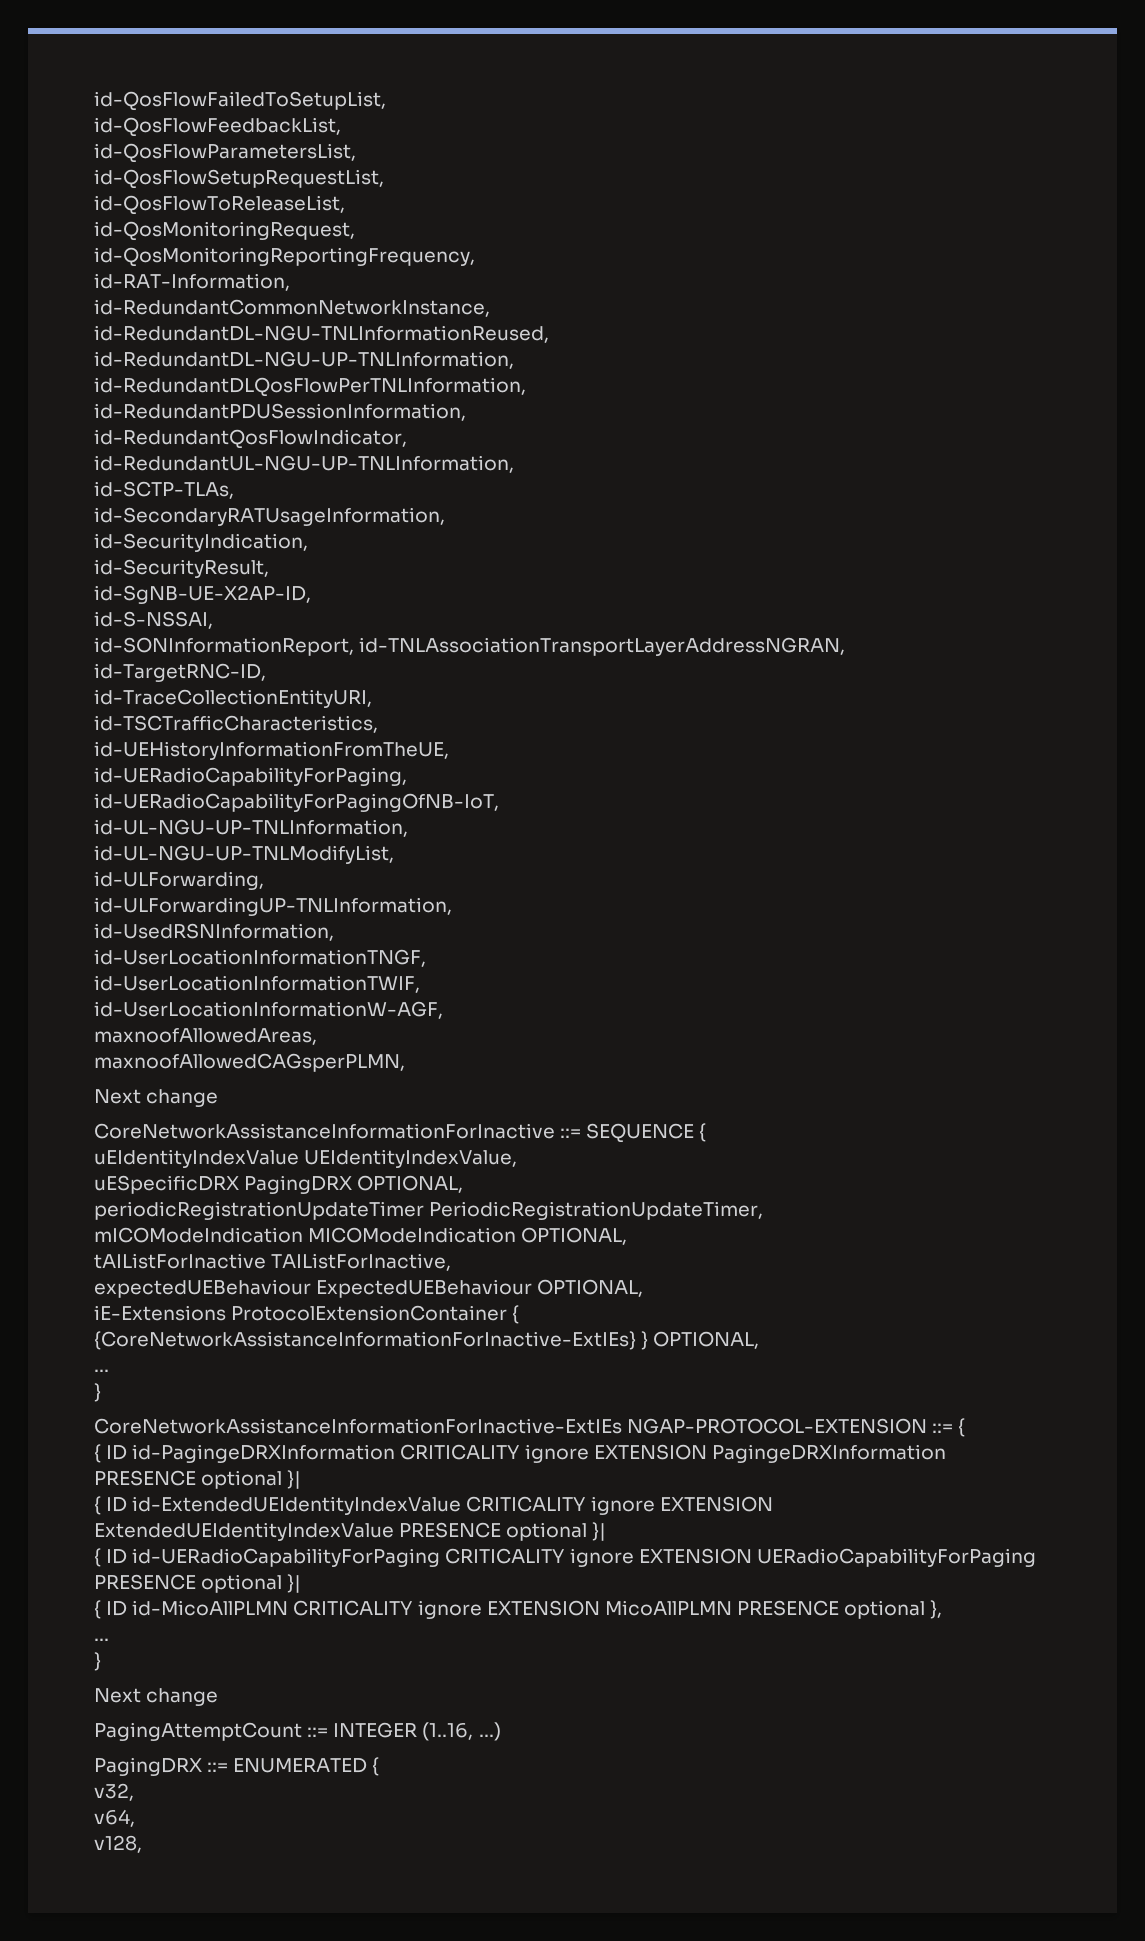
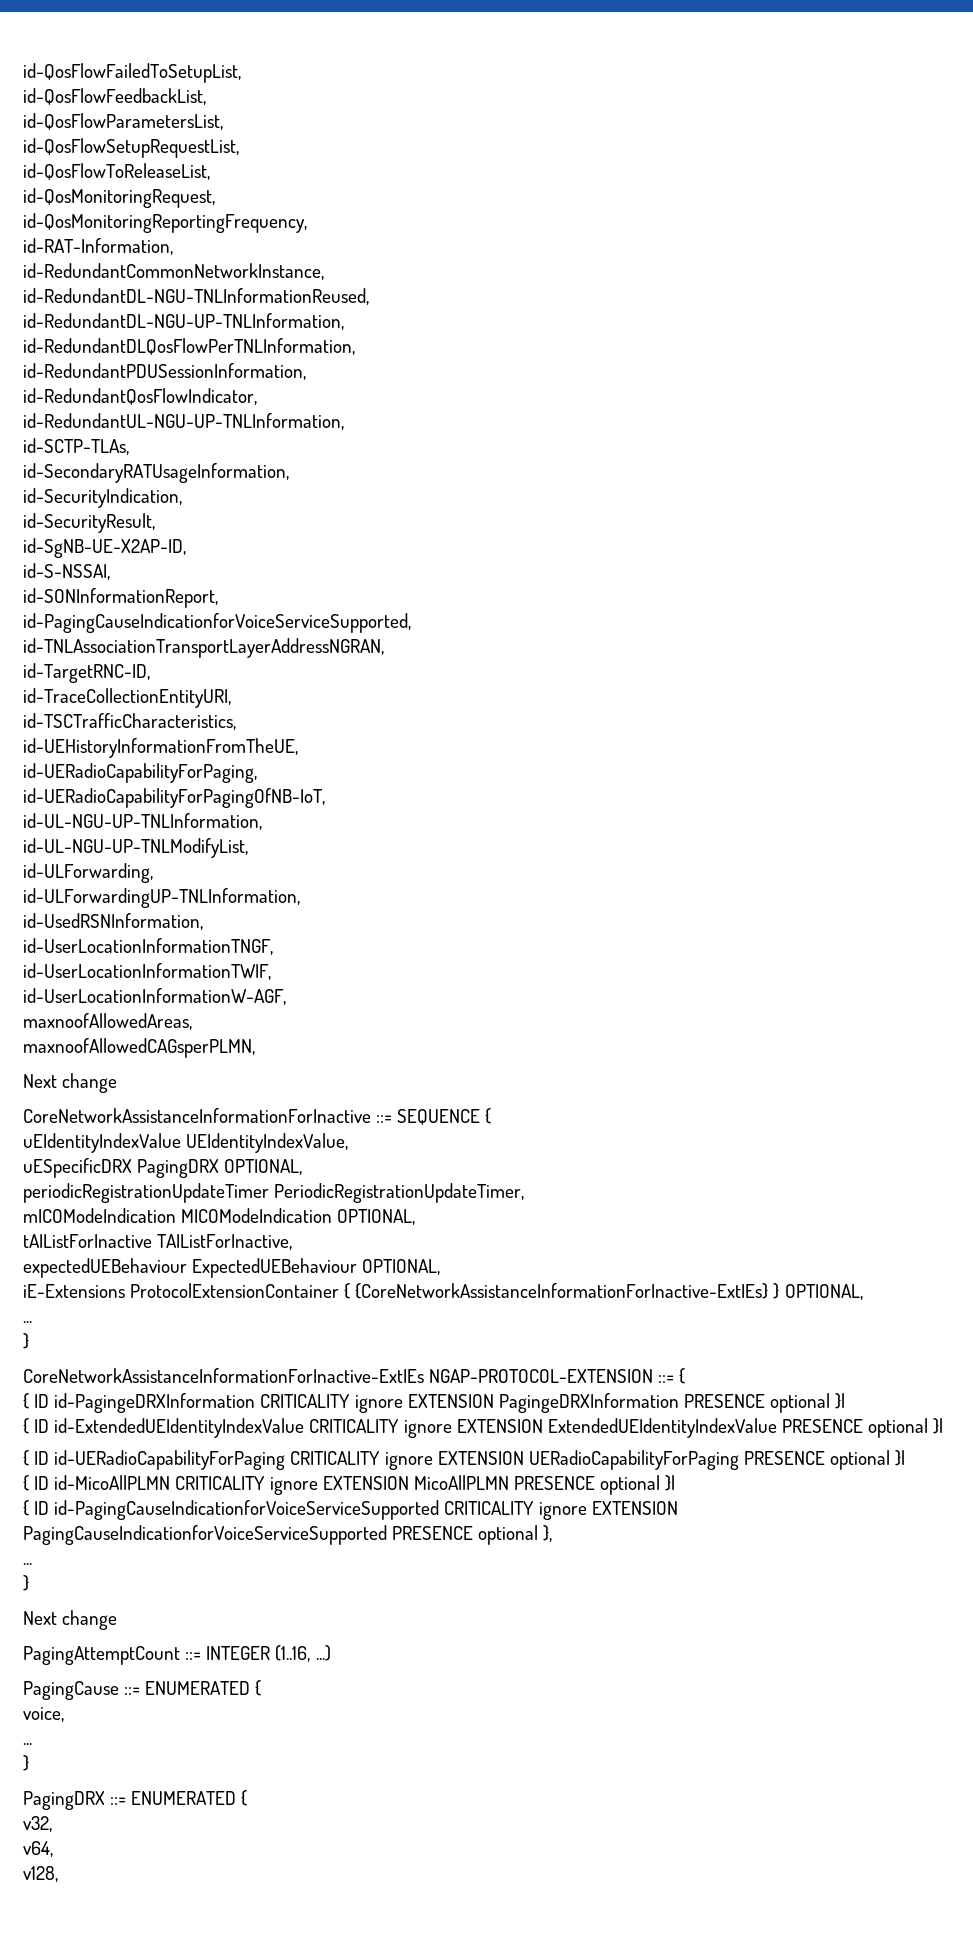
- id-SONInformationReport, id-TNLAssociationTransportLayerAddressNGRAN,
+ id-SONInformationReport,
+ id-PagingCauseIndicationforVoiceServiceSupported,
+ id-TNLAssociationTransportLayerAddressNGRAN,
- { ID id-MicoAllPLMN CRITICALITY ignore EXTENSION MicoAllPLMN PRESENCE optional },
+ { ID id-MicoAllPLMN CRITICALITY ignore EXTENSION MicoAllPLMN PRESENCE optional }|
+ { ID id-PagingCauseIndicationforVoiceServiceSupported CRITICALITY ignore EXTENSION PagingCauseIndicationforVoiceServiceSupported PRESENCE optional },
+ PagingCause ::= ENUMERATED {
+ voice,
+ ...
+ }

